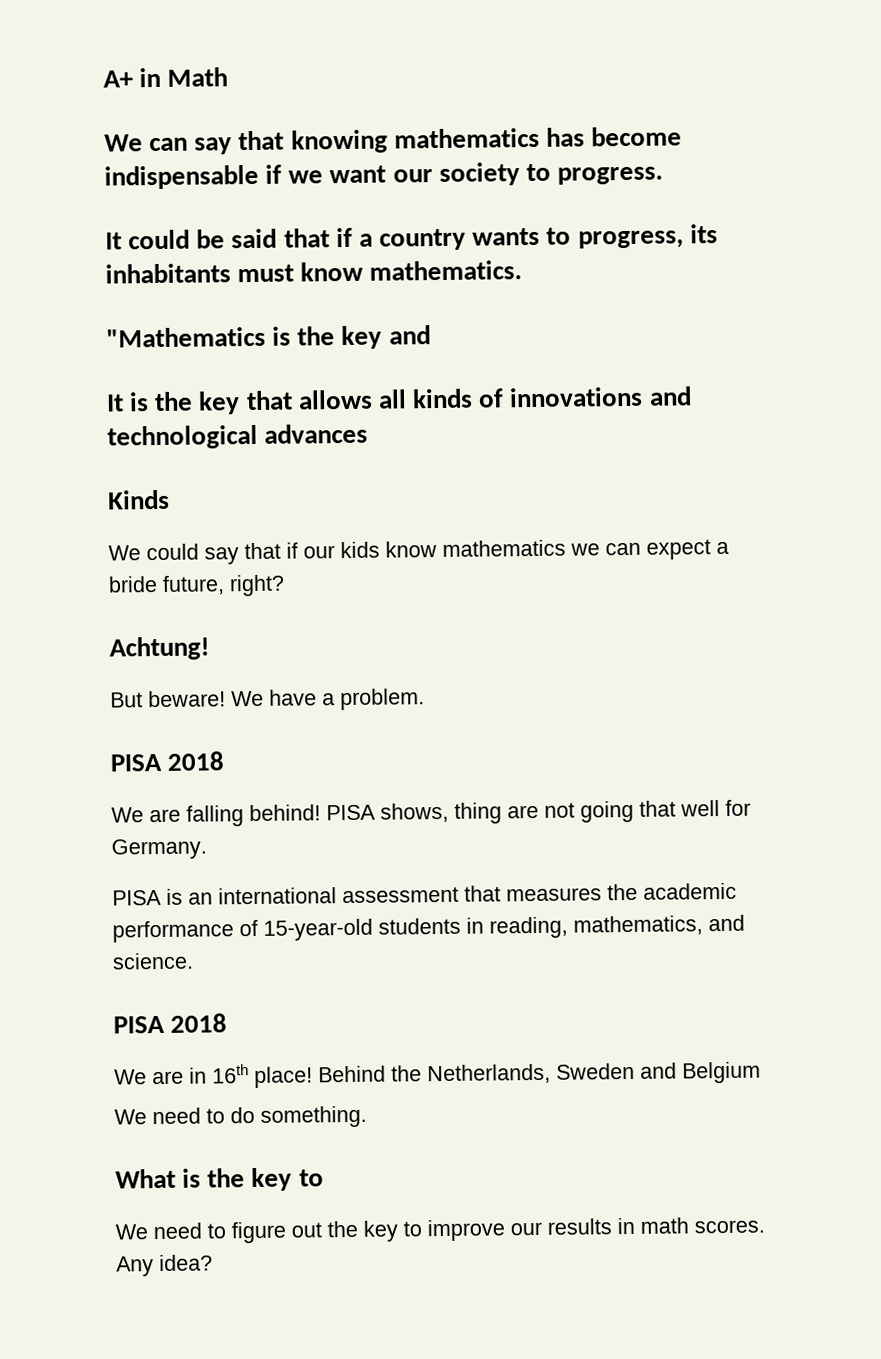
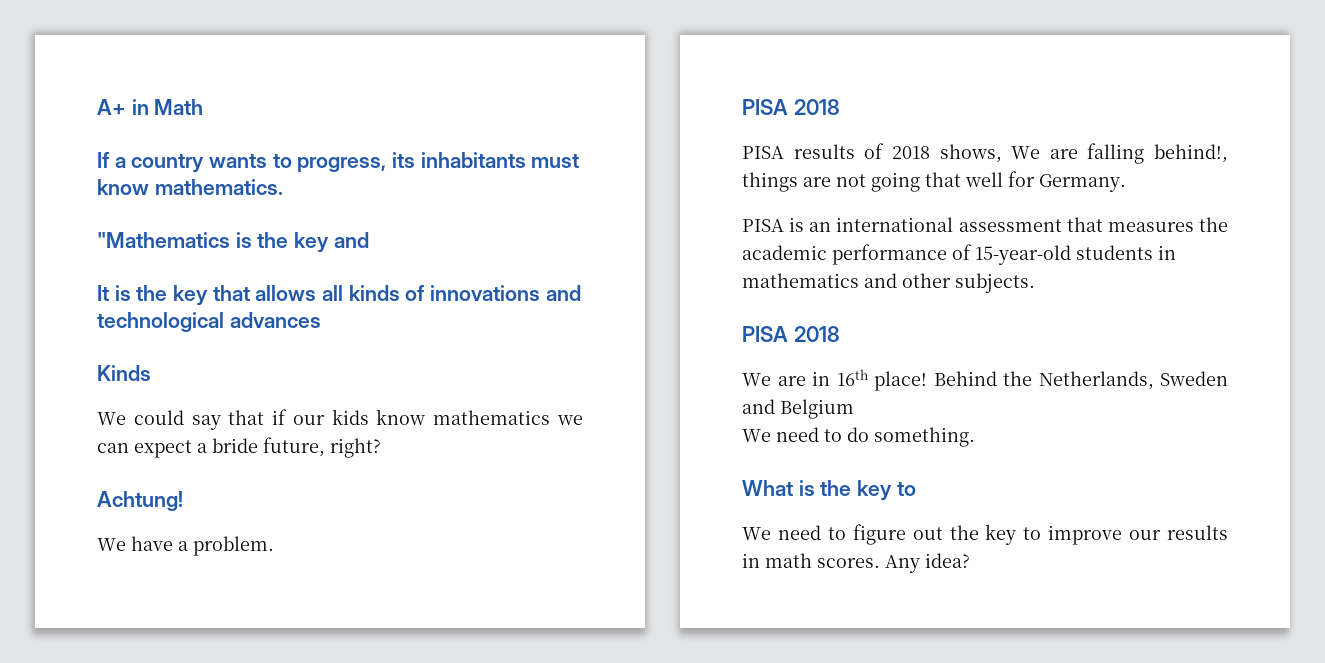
- We can say that knowing mathematics has become indispensable if we want our society to progress.
- It could be said that if a country wants to progress, its inhabitants must know mathematics.
+ If a country wants to progress, its inhabitants must know mathematics.
- But beware!
- We are falling behind! PISA shows, thing are not going that well for Germany.
+ PISA results of 2018 shows, We are falling behind!, things are not going that well for Germany.
- PISA is an international assessment that measures the academic performance of 15-year-old students in reading, mathematics, and science.
+ PISA is an international assessment that measures the academic performance of 15-year-old students in mathematics and other subjects.

